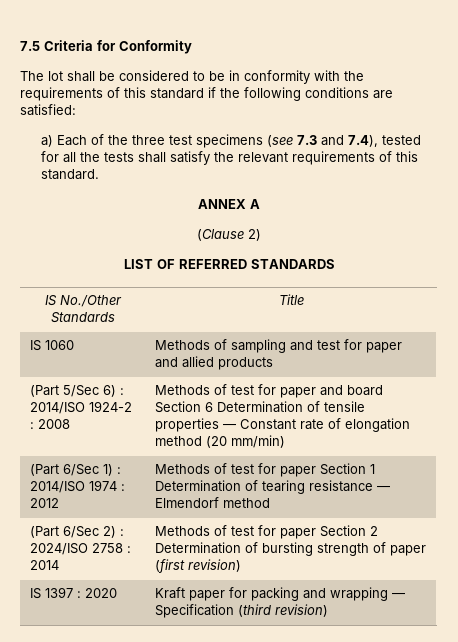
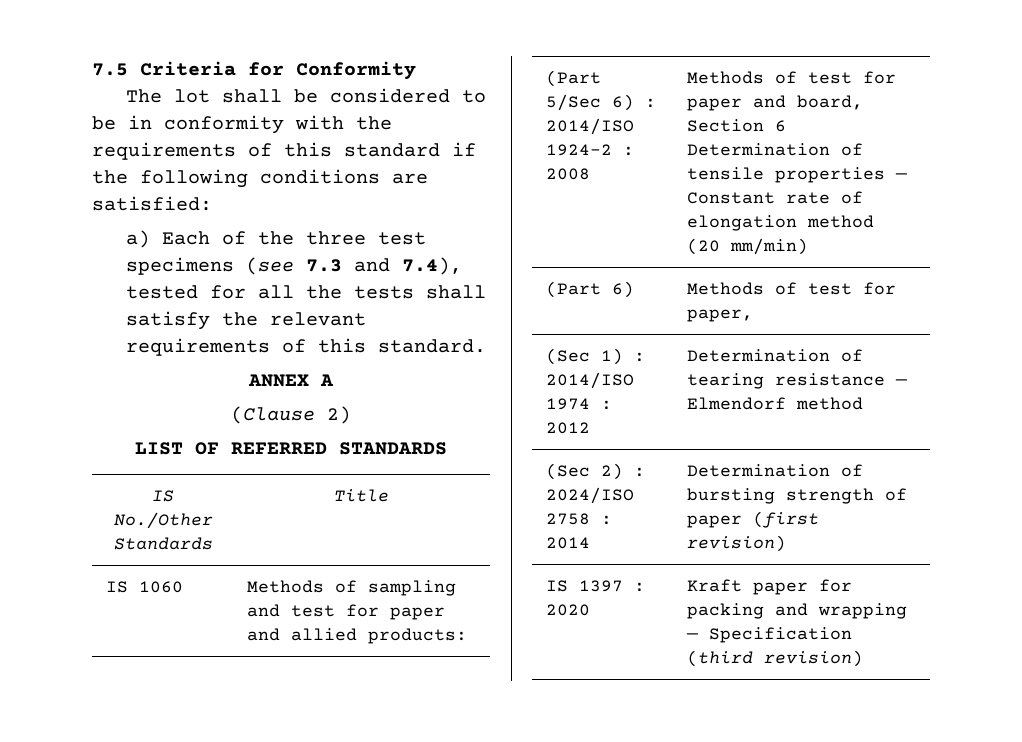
- IS 1060 | Methods of sampling and test for paper and allied products
+ IS 1060 | Methods of sampling and test for paper and allied products:
- (Part 5/Sec 6) : 2014/ISO 1924-2 : 2008 | Methods of test for paper and board Section 6 Determination of tensile properties — Constant rate of elongation method (20 mm/min)
+ (Part 5/Sec 6) : 2014/ISO 1924-2 : 2008 | Methods of test for paper and board, Section 6 Determination of tensile properties — Constant rate of elongation method (20 mm/min)
- (Part 6/Sec 1) : 2014/ISO 1974 : 2012 | Methods of test for paper Section 1 Determination of tearing resistance — Elmendorf method
+ (Part 6) | Methods of test for paper,
+ (Sec 1) : 2014/ISO 1974 : 2012 | Determination of tearing resistance — Elmendorf method
- (Part 6/Sec 2) : 2024/ISO 2758 : 2014 | Methods of test for paper Section 2 Determination of bursting strength of paper (first revision)
+ (Sec 2) : 2024/ISO 2758 : 2014 | Determination of bursting strength of paper (first revision)

